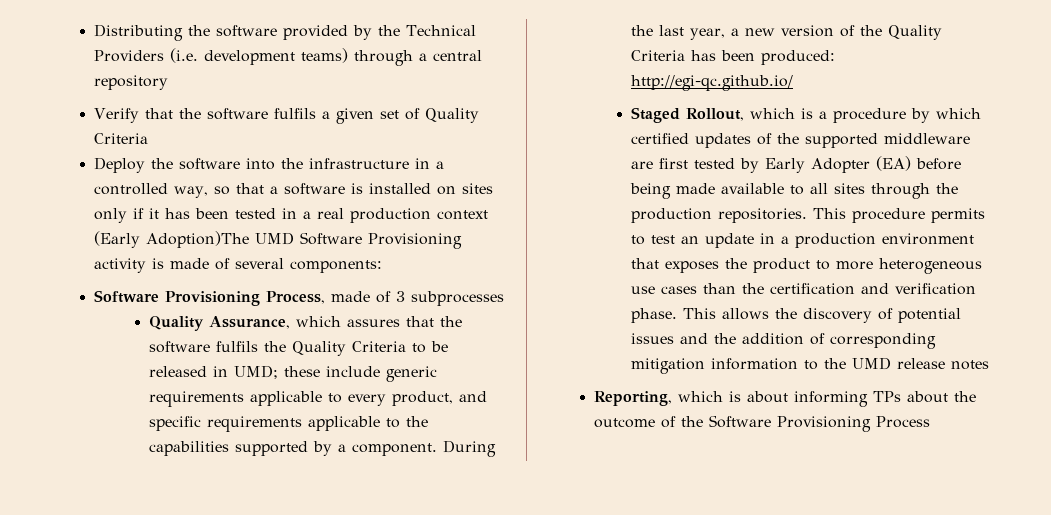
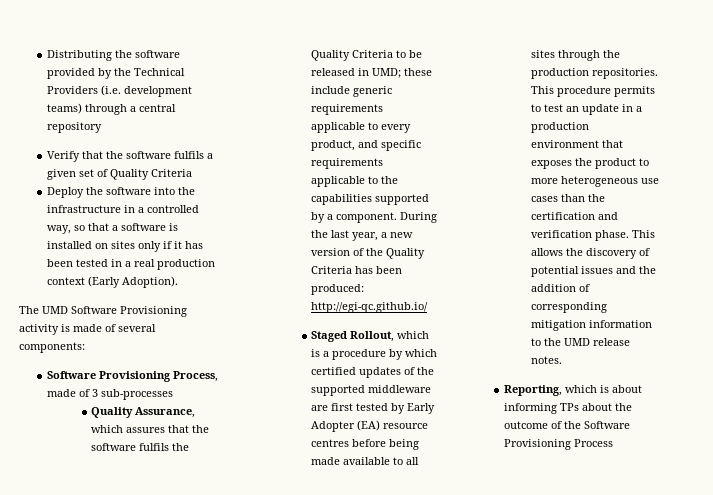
- Deploy the software into the infrastructure in a controlled way, so that a software is installed on sites only if it has been tested in a real production context (Early Adoption)The UMD Software Provisioning activity is made of several components:
+ Deploy the software into the infrastructure in a controlled way, so that a software is installed on sites only if it has been tested in a real production context (Early Adoption).
+ The UMD Software Provisioning activity is made of several components:
- Software Provisioning Process, made of 3 subprocesses
+ Software Provisioning Process, made of 3 sub-processes
- Staged Rollout, which is a procedure by which certified updates of the supported middleware are first tested by Early Adopter (EA) before being made available to all sites through the production repositories.
+ Staged Rollout, which is a procedure by which certified updates of the supported middleware are first tested by Early Adopter (EA) resource centres before being made available to all sites through the production repositories.
- This allows the discovery of potential issues and the addition of corresponding mitigation information to the UMD release notes
+ This allows the discovery of potential issues and the addition of corresponding mitigation information to the UMD release notes.

